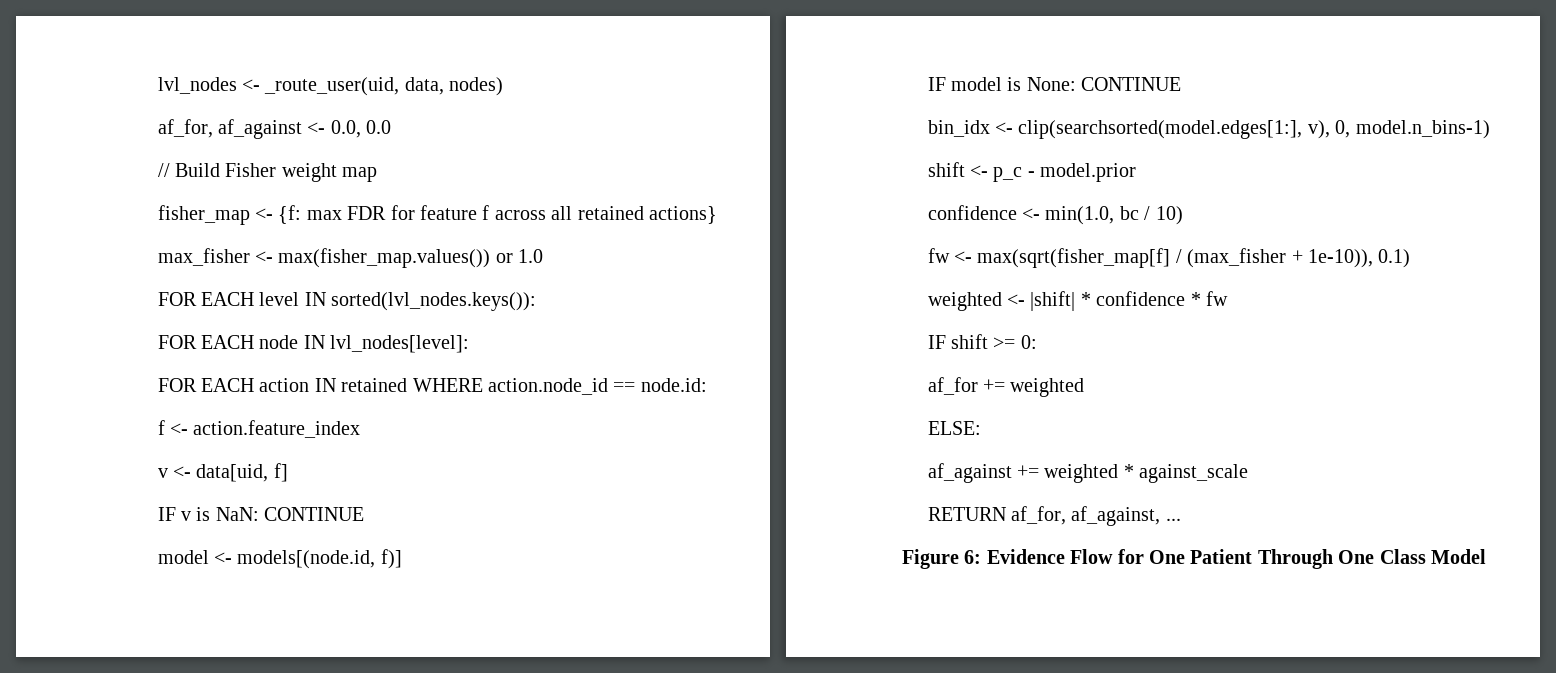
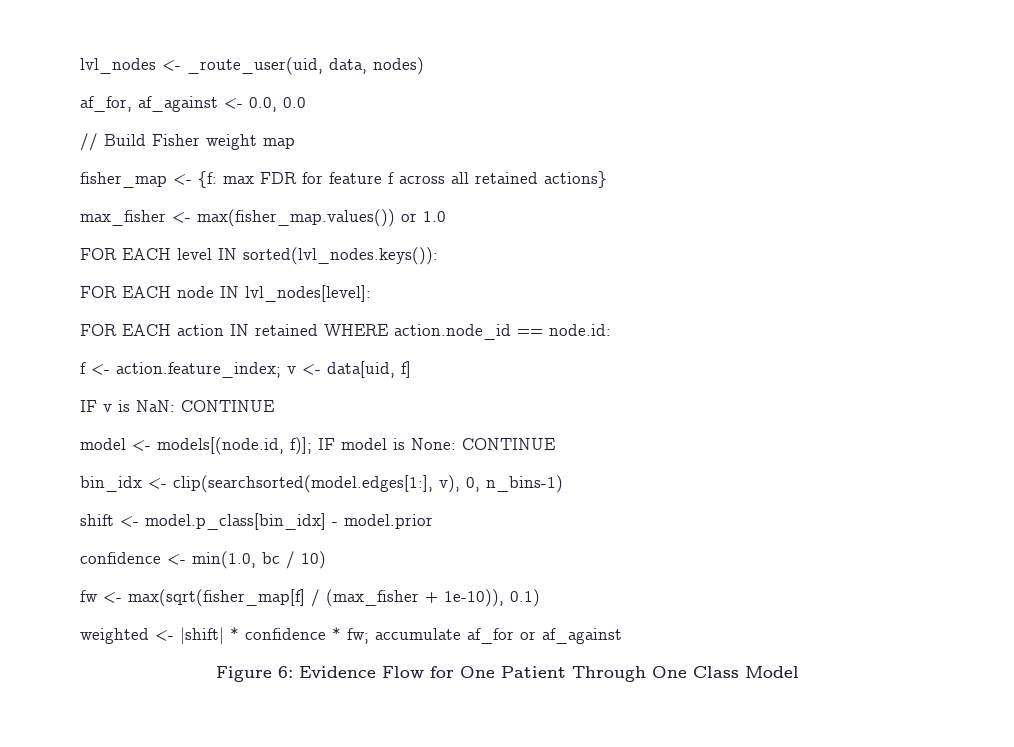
- f <- action.feature_index
- v <- data[uid, f]
+ f <- action.feature_index; v <- data[uid, f]
- model <- models[(node.id, f)]
- IF model is None: CONTINUE
+ model <- models[(node.id, f)]; IF model is None: CONTINUE
- bin_idx <- clip(searchsorted(model.edges[1:], v), 0, model.n_bins-1)
+ bin_idx <- clip(searchsorted(model.edges[1:], v), 0, n_bins-1)
- shift <- p_c - model.prior
+ shift <- model.p_class[bin_idx] - model.prior
- weighted <- |shift| * confidence * fw
- IF shift >= 0:
- af_for += weighted
- ELSE:
- af_against += weighted * against_scale
- RETURN af_for, af_against, ...
+ weighted <- |shift| * confidence * fw; accumulate af_for or af_against

